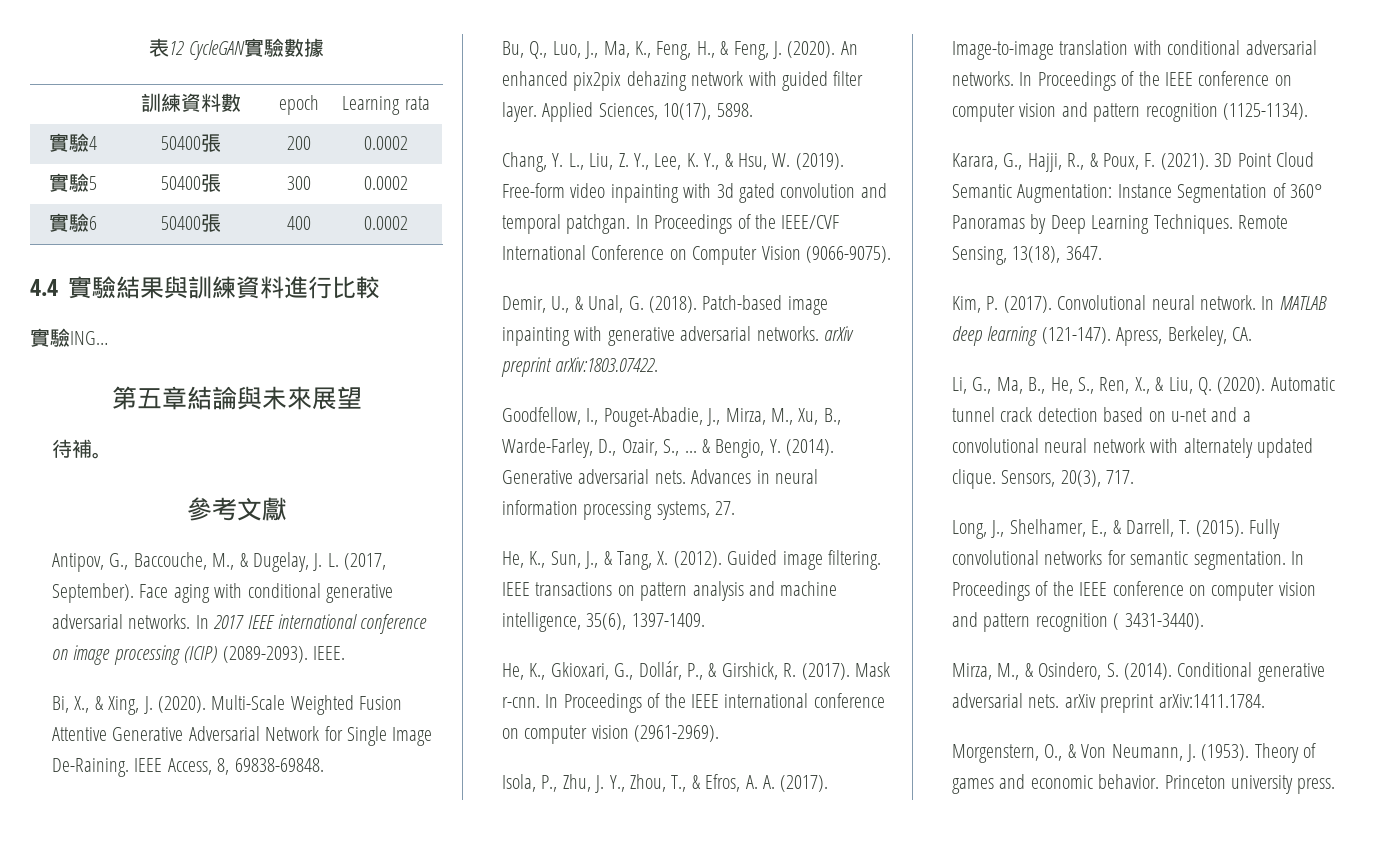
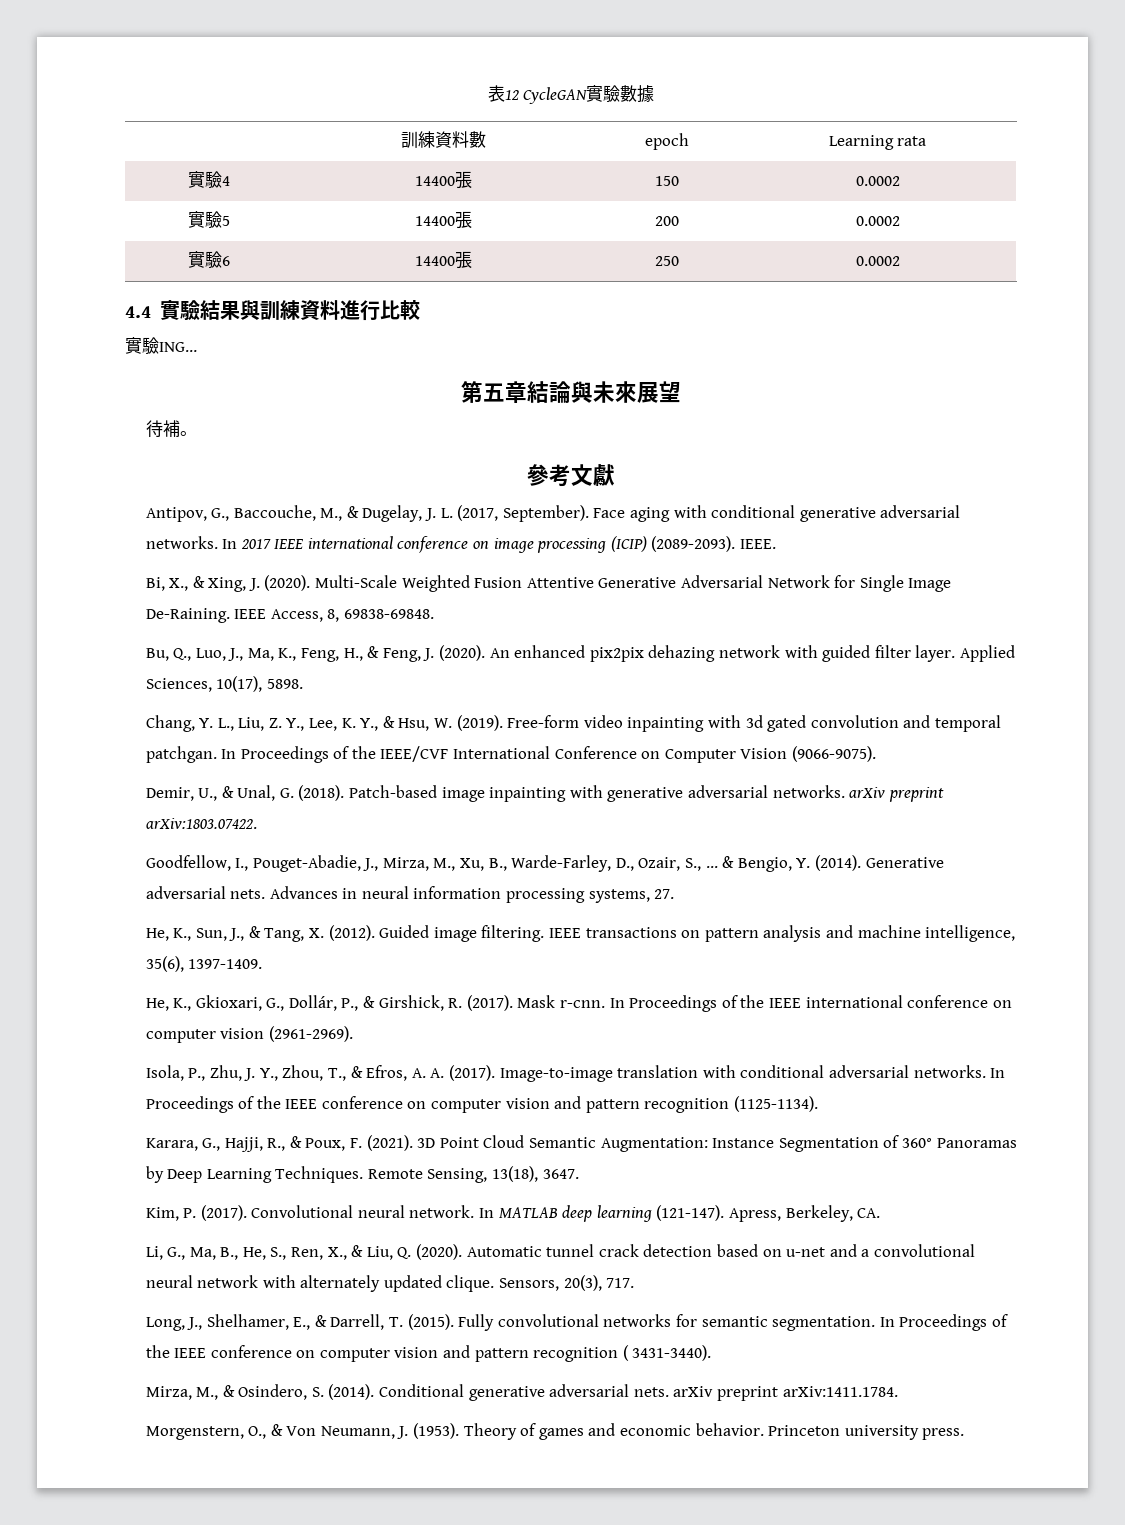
- 實驗4 | 50400張 | 200 | 0.0002
+ 實驗4 | 14400張 | 150 | 0.0002
+ 實驗5 | 14400張 | 200 | 0.0002
- 實驗5 | 50400張 | 300 | 0.0002
- 實驗6 | 50400張 | 400 | 0.0002
+ 實驗6 | 14400張 | 250 | 0.0002

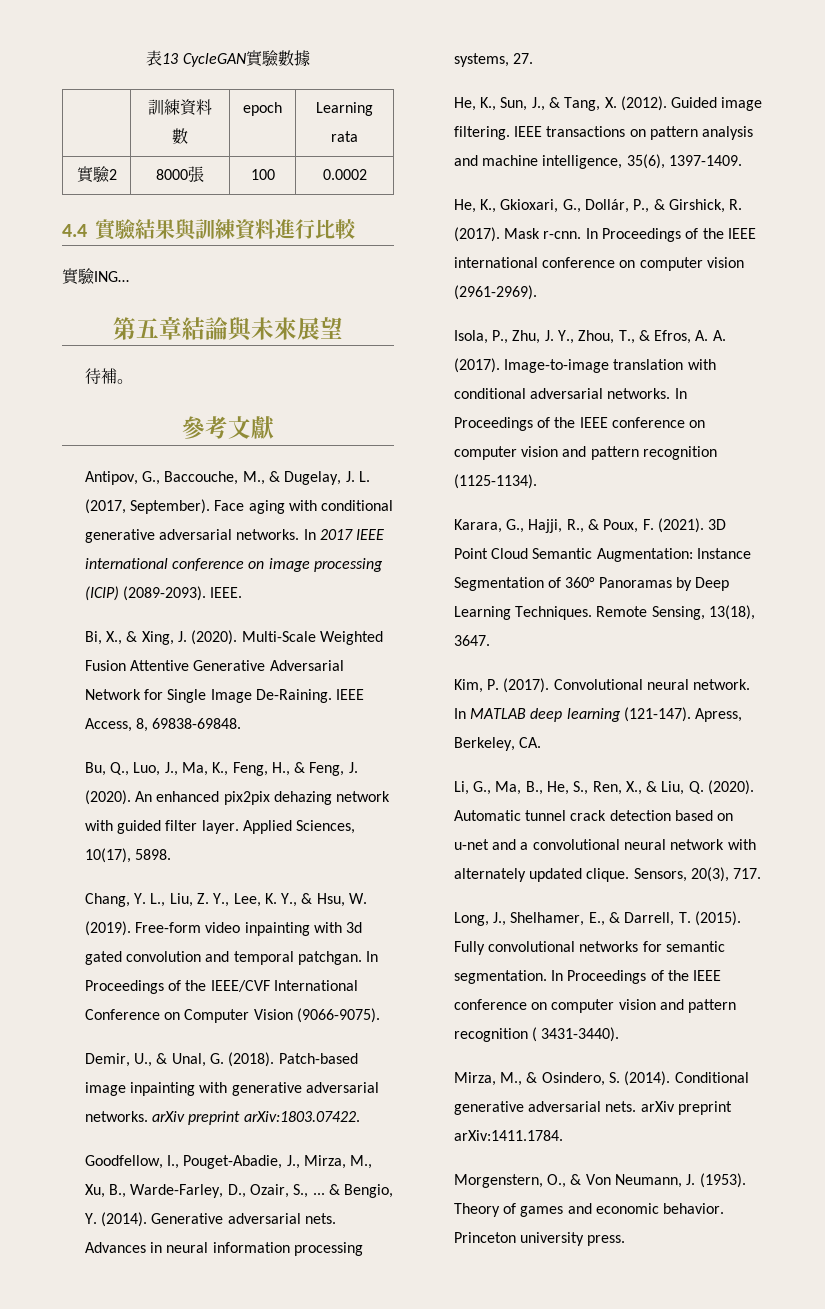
- 表12 CycleGAN實驗數據
+ 表13 CycleGAN實驗數據
- 實驗4 | 14400張 | 150 | 0.0002
- 實驗5 | 14400張 | 200 | 0.0002
- 實驗6 | 14400張 | 250 | 0.0002
+ 實驗2 | 8000張 | 100 | 0.0002

